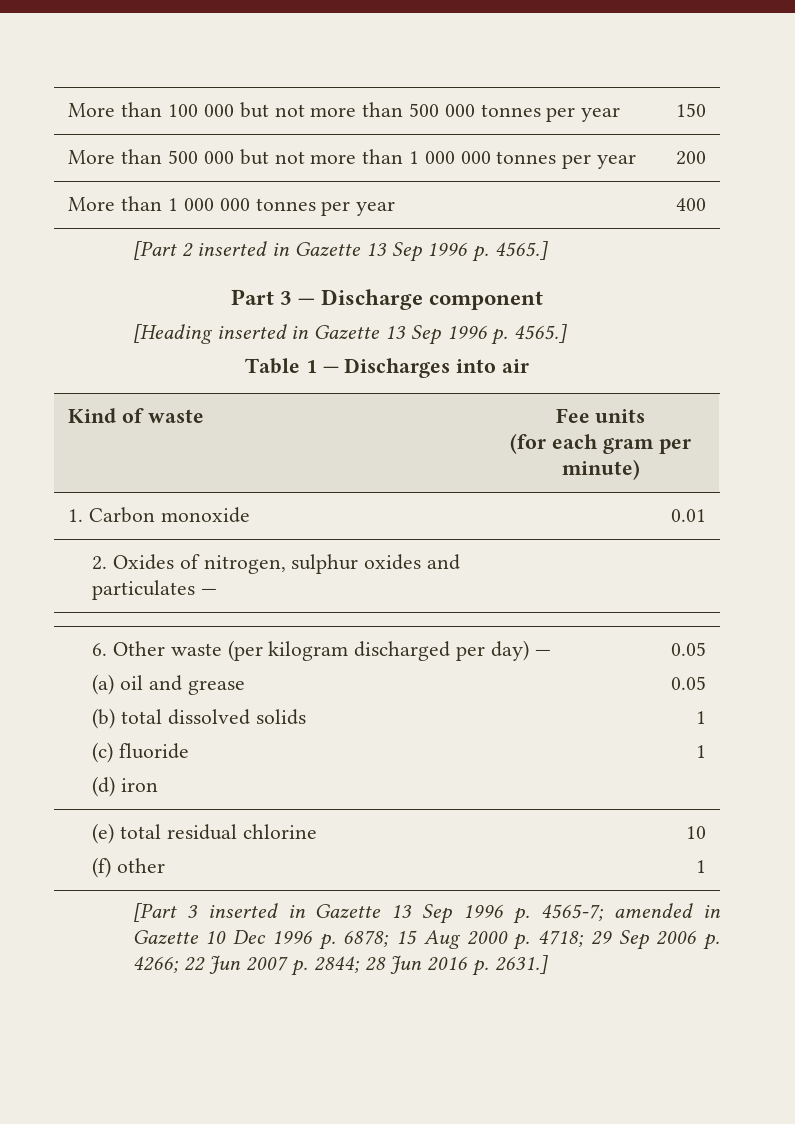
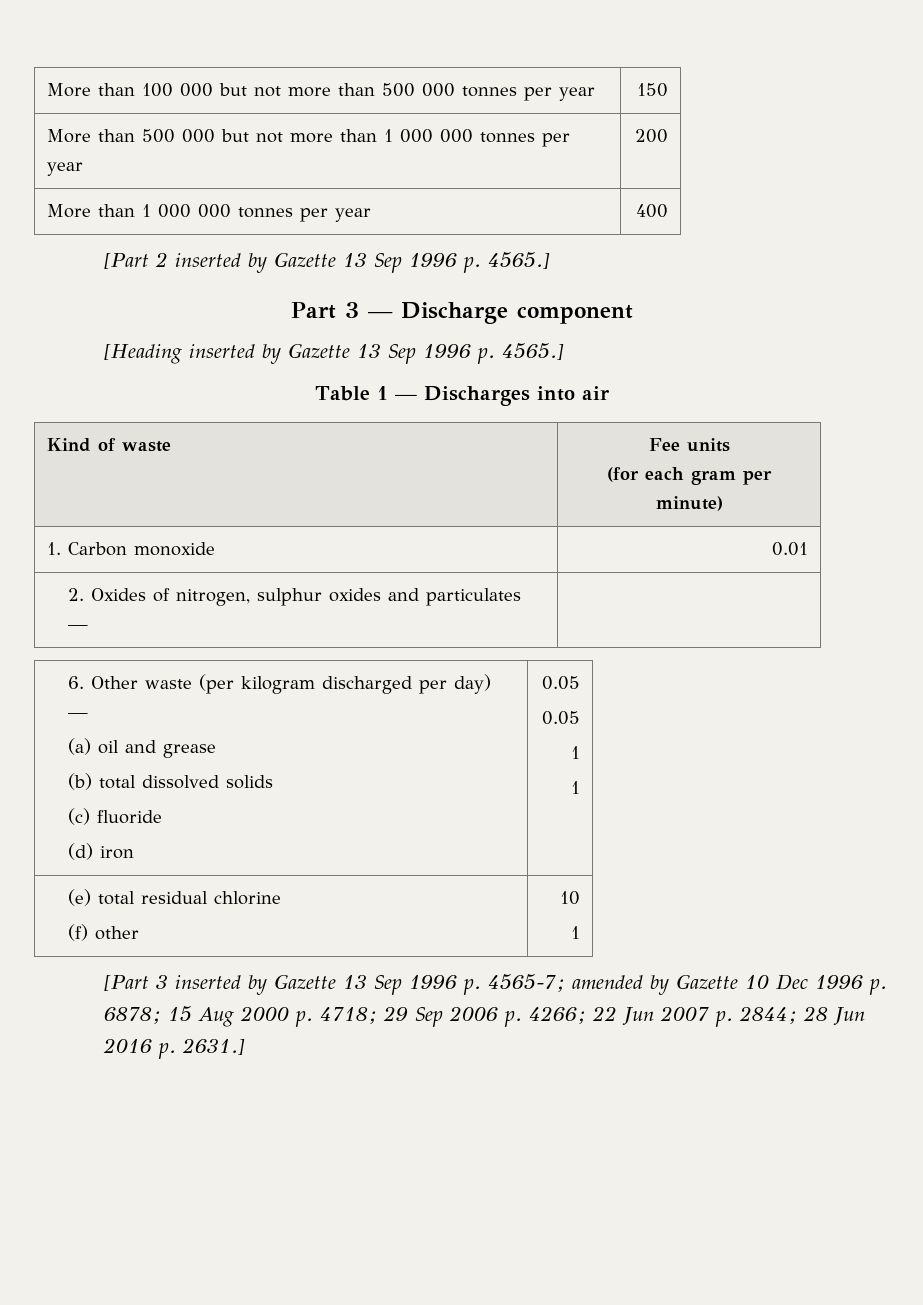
- [Part 2 inserted in Gazette 13 Sep 1996 p. 4565.]
+ [Part 2 inserted by Gazette 13 Sep 1996 p. 4565.]
- [Heading inserted in Gazette 13 Sep 1996 p. 4565.]
+ [Heading inserted by Gazette 13 Sep 1996 p. 4565.]
- [Part 3 inserted in Gazette 13 Sep 1996 p. 4565-7; amended in Gazette 10 Dec 1996 p. 6878; 15 Aug 2000 p. 4718; 29 Sep 2006 p. 4266; 22 Jun 2007 p. 2844; 28 Jun 2016 p. 2631.]
+ [Part 3 inserted by Gazette 13 Sep 1996 p. 4565-7; amended by Gazette 10 Dec 1996 p. 6878; 15 Aug 2000 p. 4718; 29 Sep 2006 p. 4266; 22 Jun 2007 p. 2844; 28 Jun 2016 p. 2631.]

